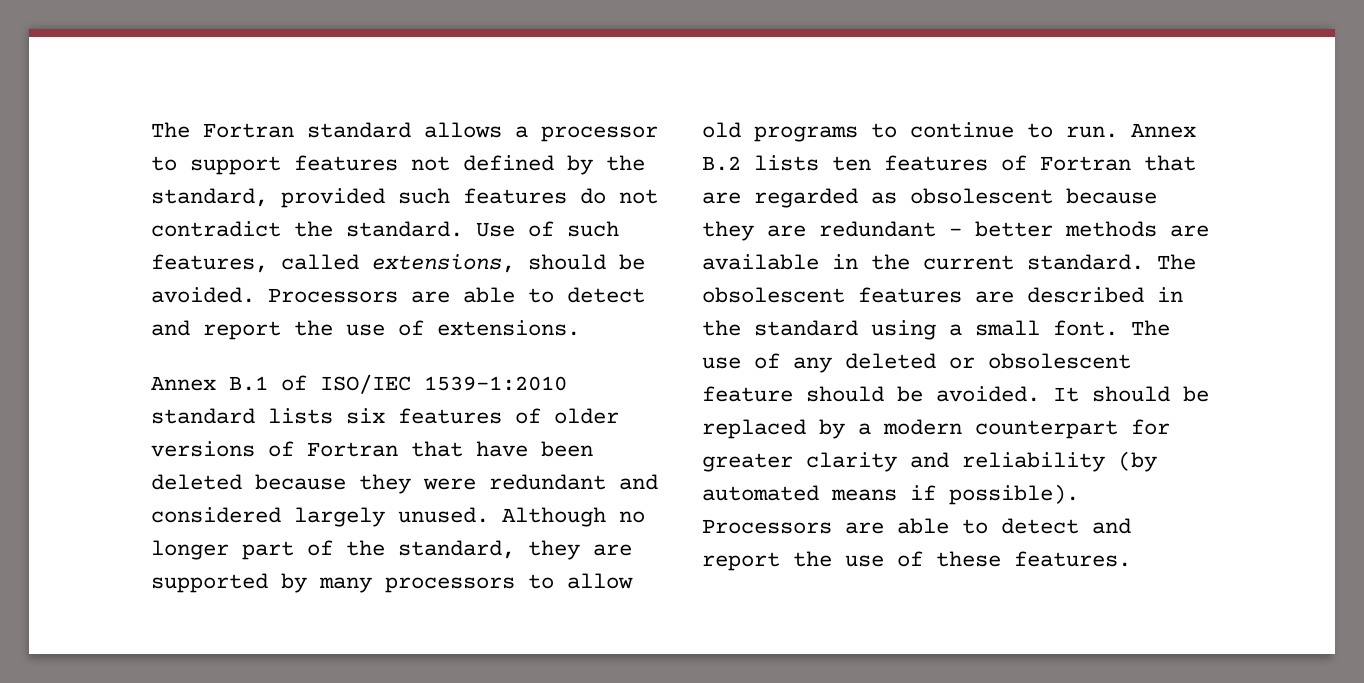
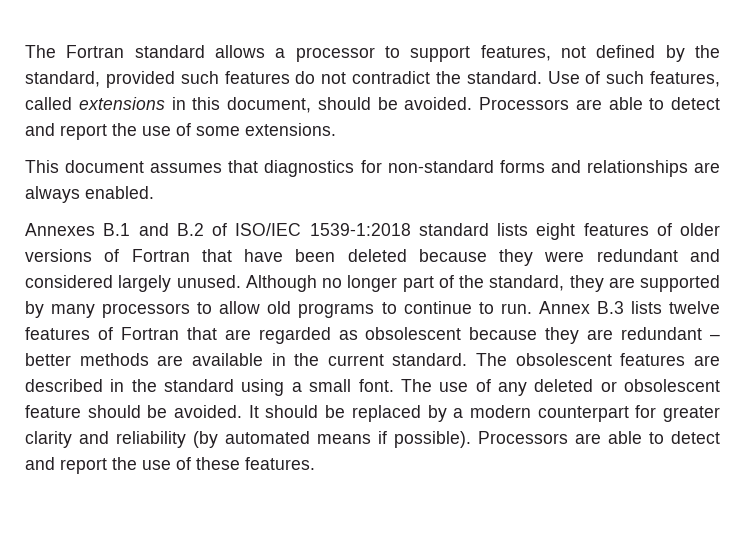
- The Fortran standard allows a processor to support features not defined by the standard, provided such features do not contradict the standard.
+ The Fortran standard allows a processor to support features, not defined by the standard, provided such features do not contradict the standard.
- Use of such features, called extensions, should be avoided.
+ Use of such features, called extensions in this document, should be avoided.
- Processors are able to detect and report the use of extensions.
+ Processors are able to detect and report the use of some extensions.
- Annex B.1 of ISO/IEC 1539-1:2010 standard lists six features of older versions of Fortran that have been deleted because they were redundant and considered largely unused.
+ This document assumes that diagnostics for non-standard forms and relationships are always enabled.
+ Annexes B.1 and B.2 of ISO/IEC 1539-1:2018 standard lists eight features of older versions of Fortran that have been deleted because they were redundant and considered largely unused.
- Annex B.2 lists ten features of Fortran that are regarded as obsolescent because they are redundant – better methods are available in the current standard.
+ Annex B.3 lists twelve features of Fortran that are regarded as obsolescent because they are redundant – better methods are available in the current standard.

